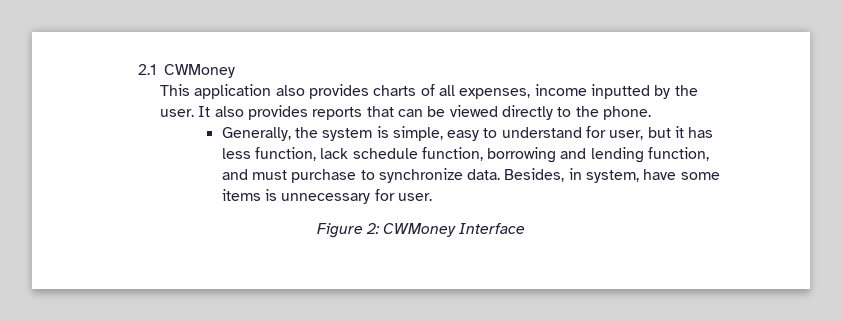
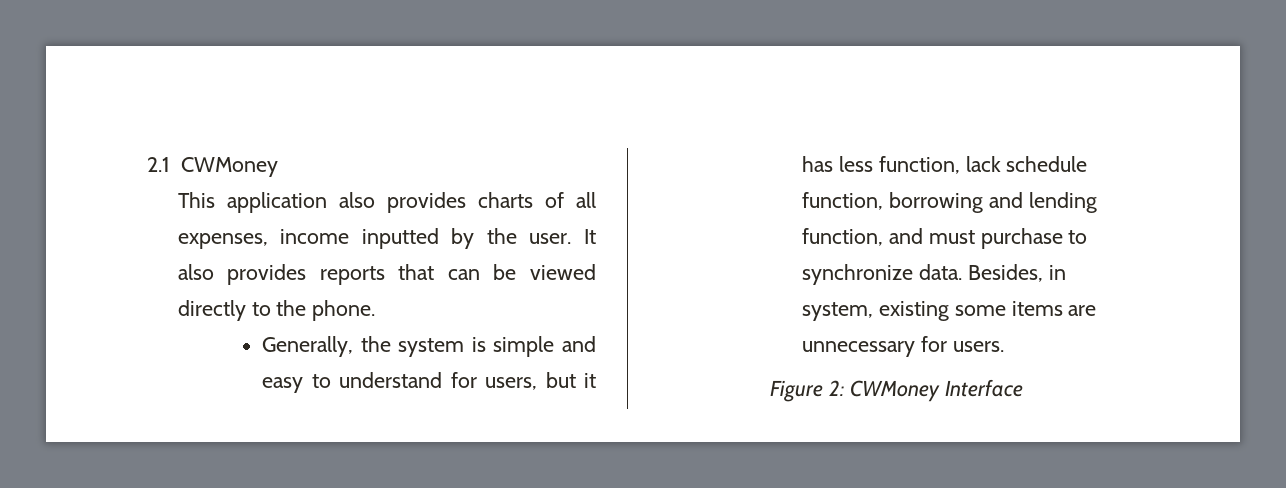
- Generally, the system is simple, easy to understand for user, but it has less function, lack schedule function, borrowing and lending function, and must purchase to synchronize data.
+ Generally, the system is simple and easy to understand for users, but it has less function, lack schedule function, borrowing and lending function, and must purchase to synchronize data.
- Besides, in system, have some items is unnecessary for user.
+ Besides, in system, existing some items are unnecessary for users.

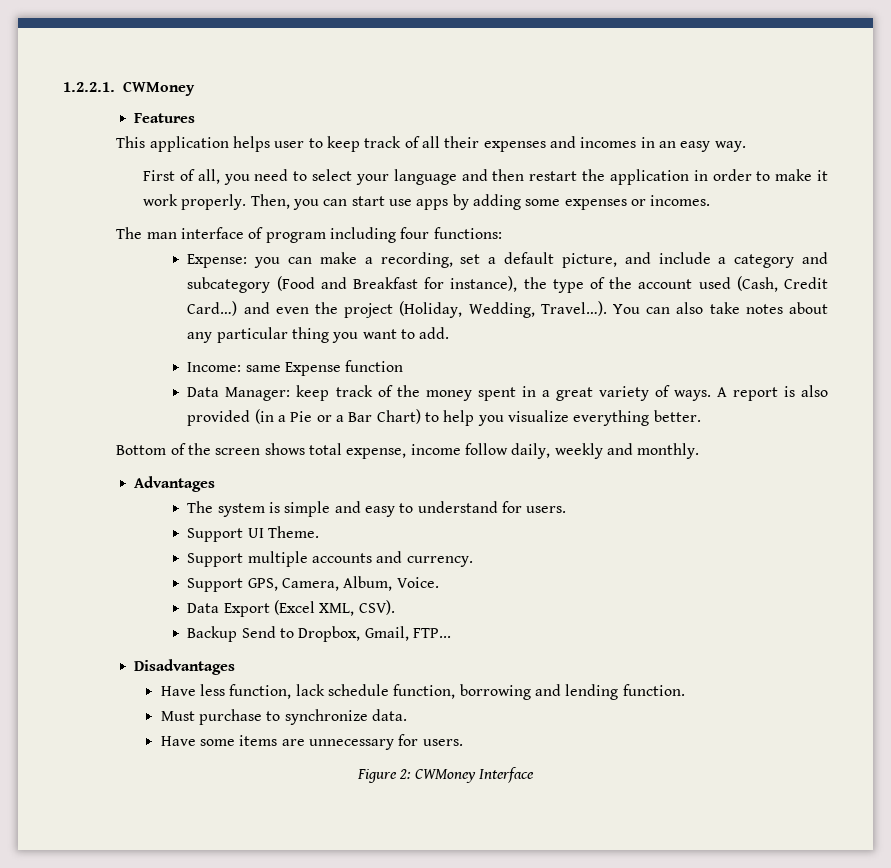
- 2.1 CWMoney
+ 1.2.2.1. CWMoney
+ Features
- This application also provides charts of all expenses, income inputted by the user. It also provides reports that can be viewed directly to the phone.
- Generally, the system is simple and easy to understand for users, but it has less function, lack schedule function, borrowing and lending function, and must purchase to synchronize data. Besides, in system, existing some items are unnecessary for users.
+ This application helps user to keep track of all their expenses and incomes in an easy way.
+ First of all, you need to select your language and then restart the application in order to make it work properly. Then, you can start use apps by adding some expenses or incomes.
+ The man interface of program including four functions:
+ Expense: you can make a recording, set a default picture, and include a category and subcategory (Food and Breakfast for instance), the type of the account used (Cash, Credit Card…) and even the project (Holiday, Wedding, Travel…). You can also take notes about any particular thing you want to add.
+ Income: same Expense function
+ Data Manager: keep track of the money spent in a great variety of ways. A report is also provided (in a Pie or a Bar Chart) to help you visualize everything better.
+ Bottom of the screen shows total expense, income follow daily, weekly and monthly.
+ Advantages
+ The system is simple and easy to understand for users.
+ Support UI Theme.
+ Support multiple accounts and currency.
+ Support GPS, Camera, Album, Voice.
+ Data Export (Excel XML, CSV).
+ Backup Send to Dropbox, Gmail, FTP...
+ Disadvantages
+ Have less function, lack schedule function, borrowing and lending function.
+ Must purchase to synchronize data.
+ Have some items are unnecessary for users.

